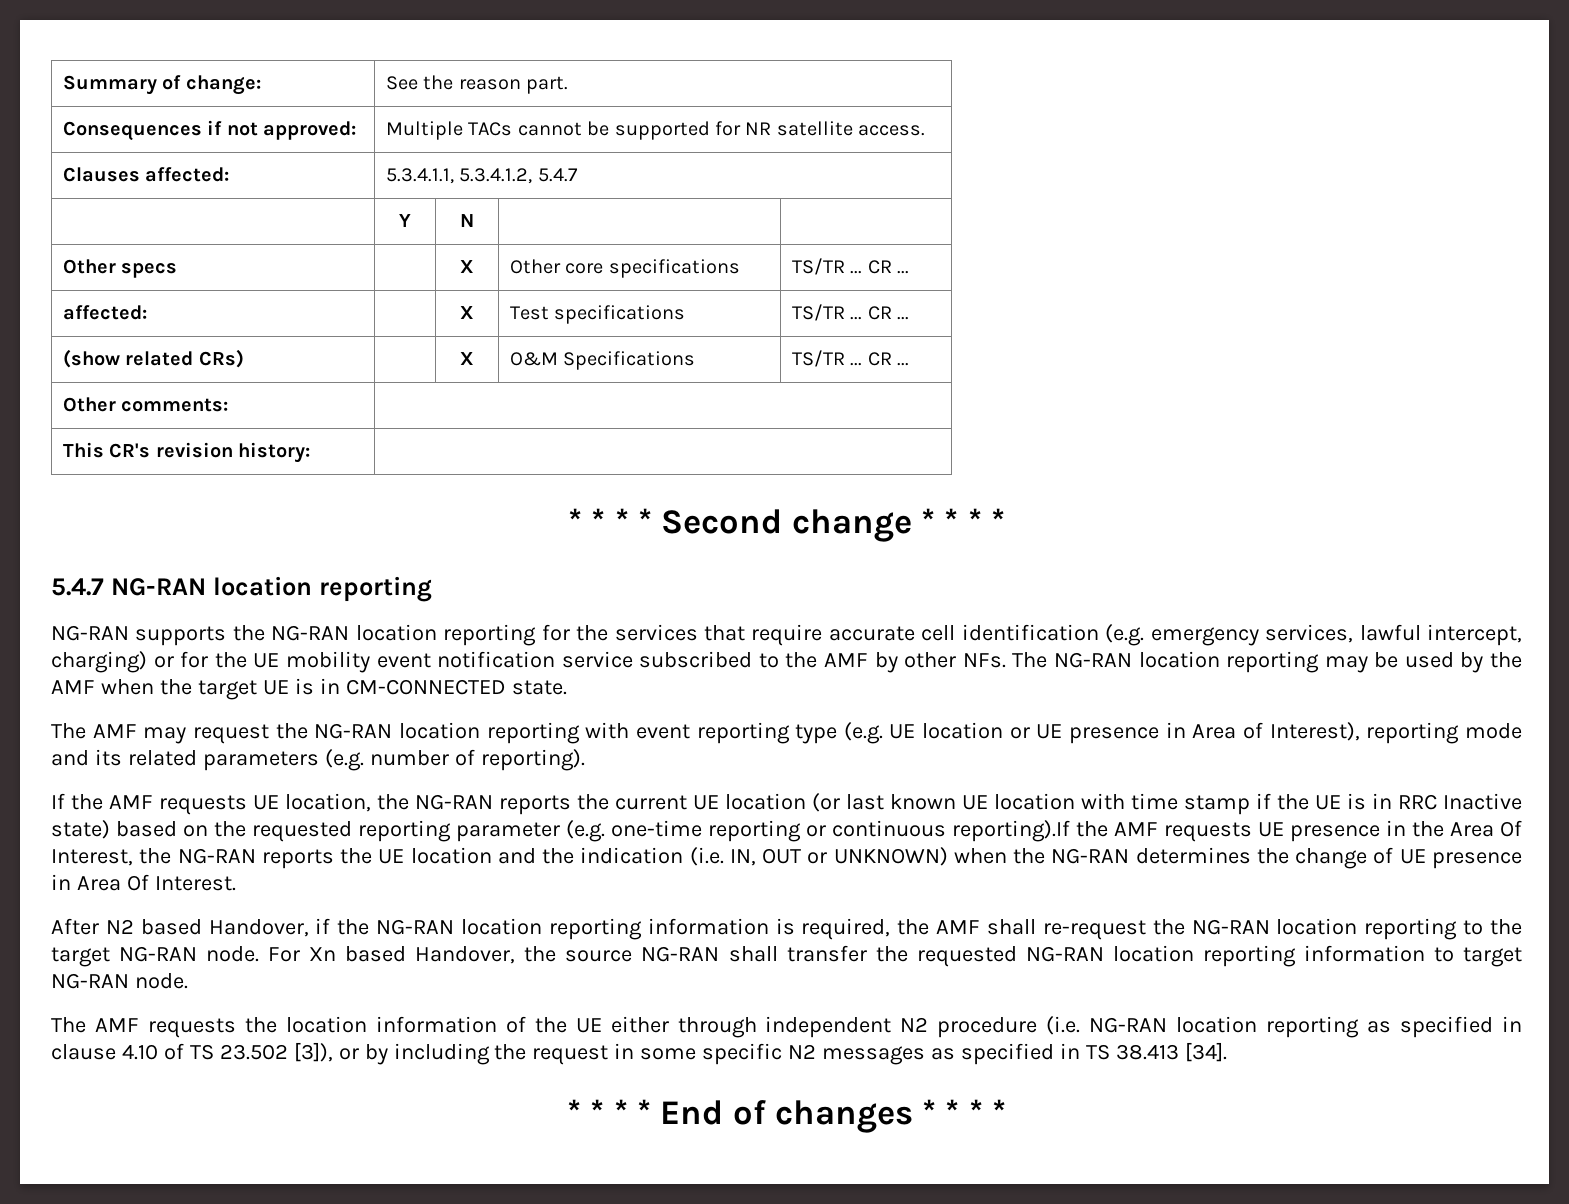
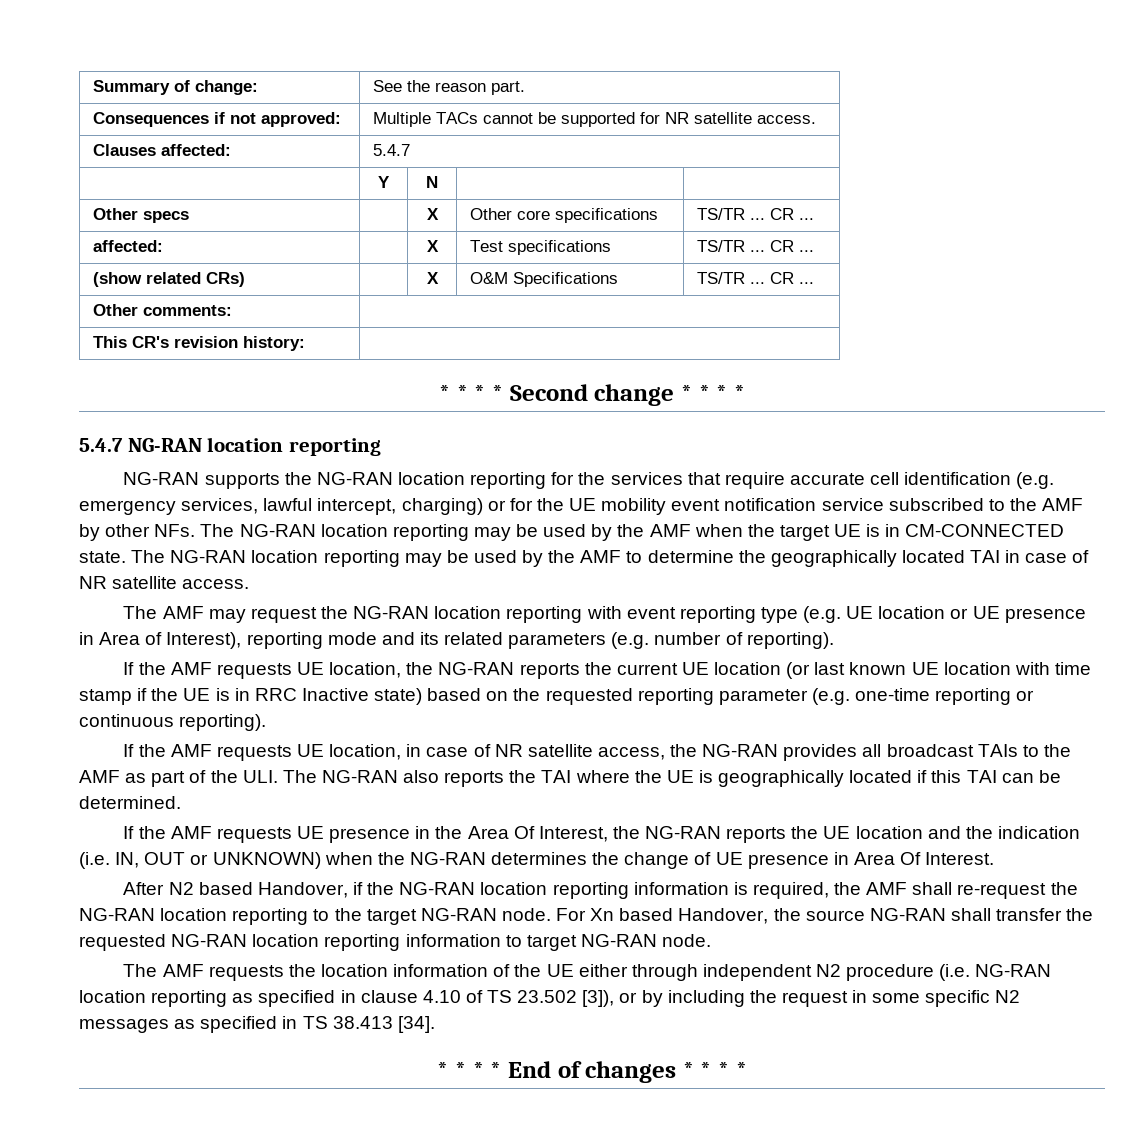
- Clauses affected: | 5.3.4.1.1, 5.3.4.1.2, 5.4.7
+ Clauses affected: | 5.4.7
+ The NG-RAN location reporting may be used by the AMF to determine the geographically located TAI in case of NR satellite access.
- If the AMF requests UE location, the NG-RAN reports the current UE location (or last known UE location with time stamp if the UE is in RRC Inactive state) based on the requested reporting parameter (e.g. one-time reporting or continuous reporting).If the AMF requests UE presence in the Area Of Interest, the NG-RAN reports the UE location and the indication (i.e. IN, OUT or UNKNOWN) when the NG-RAN determines the change of UE presence in Area Of Interest.
+ If the AMF requests UE location, the NG-RAN reports the current UE location (or last known UE location with time stamp if the UE is in RRC Inactive state) based on the requested reporting parameter (e.g. one-time reporting or continuous reporting).
+ If the AMF requests UE location, in case of NR satellite access, the NG-RAN provides all broadcast TAIs to the AMF as part of the ULI. The NG-RAN also reports the TAI where the UE is geographically located if this TAI can be determined.
+ If the AMF requests UE presence in the Area Of Interest, the NG-RAN reports the UE location and the indication (i.e. IN, OUT or UNKNOWN) when the NG-RAN determines the change of UE presence in Area Of Interest.

